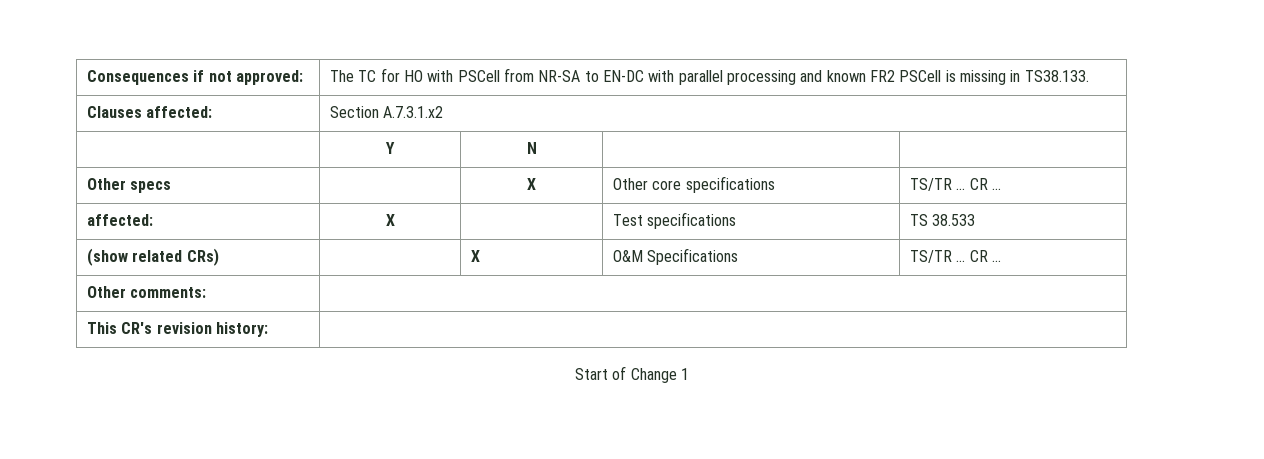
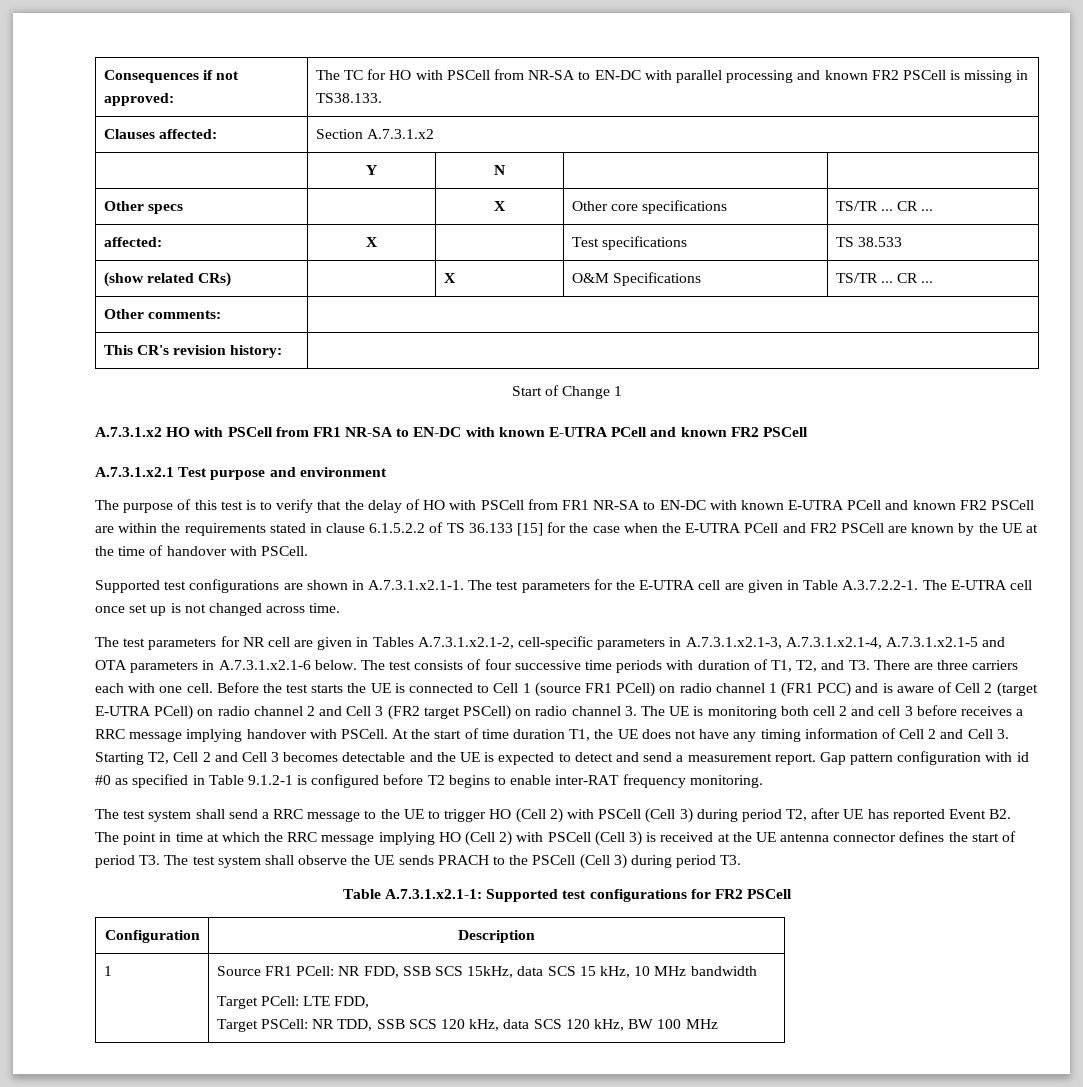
+ A.7.3.1.x2 HO with PSCell from FR1 NR-SA to EN-DC with known E-UTRA PCell and known FR2 PSCell
+ A.7.3.1.x2.1 Test purpose and environment
+ The purpose of this test is to verify that the delay of HO with PSCell from FR1 NR-SA to EN-DC with known E-UTRA PCell and known FR2 PSCell are within the requirements stated in clause 6.1.5.2.2 of TS 36.133 [15] for the case when the E-UTRA PCell and FR2 PSCell are known by the UE at the time of handover with PSCell.
+ Supported test configurations are shown in A.7.3.1.x2.1-1. The test parameters for the E-UTRA cell are given in Table A.3.7.2.2-1. The E-UTRA cell once set up is not changed across time.
+ The test parameters for NR cell are given in Tables A.7.3.1.x2.1-2, cell-specific parameters in A.7.3.1.x2.1-3, A.7.3.1.x2.1-4, A.7.3.1.x2.1-5 and OTA parameters in A.7.3.1.x2.1-6 below. The test consists of four successive time periods with duration of T1, T2, and T3. There are three carriers each with one cell. Before the test starts the UE is connected to Cell 1 (source FR1 PCell) on radio channel 1 (FR1 PCC) and is aware of Cell 2 (target E-UTRA PCell) on radio channel 2 and Cell 3 (FR2 target PSCell) on radio channel 3. The UE is monitoring both cell 2 and cell 3 before receives a RRC message implying handover with PSCell. At the start of time duration T1, the UE does not have any timing information of Cell 2 and Cell 3. Starting T2, Cell 2 and Cell 3 becomes detectable and the UE is expected to detect and send a measurement report. Gap pattern configuration with id #0 as specified in Table 9.1.2-1 is configured before T2 begins to enable inter-RAT frequency monitoring.
+ The test system shall send a RRC message to the UE to trigger HO (Cell 2) with PSCell (Cell 3) during period T2, after UE has reported Event B2. The point in time at which the RRC message implying HO (Cell 2) with PSCell (Cell 3) is received at the UE antenna connector defines the start of period T3. The test system shall observe the UE sends PRACH to the PSCell (Cell 3) during period T3.
+ Table A.7.3.1.x2.1-1: Supported test configurations for FR2 PSCell
+ Configuration | Description
+ 1 | Source FR1 PCell: NR FDD, SSB SCS 15kHz, data SCS 15 kHz, 10 MHz bandwidth
+ Target PCell: LTE FDD,
+ Target PSCell: NR TDD, SSB SCS 120 kHz, data SCS 120 kHz, BW 100 MHz

